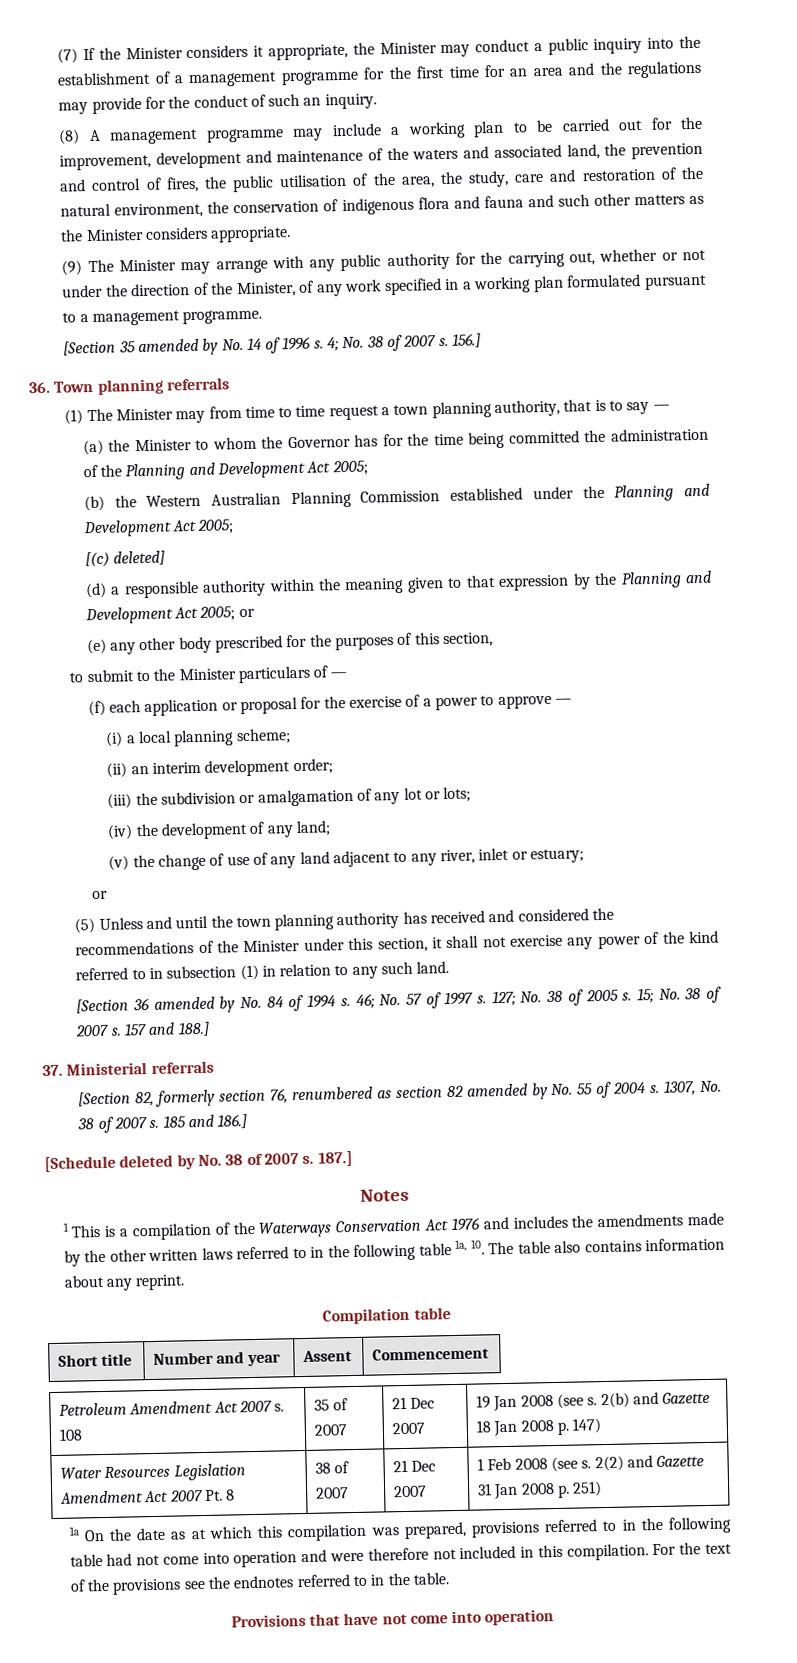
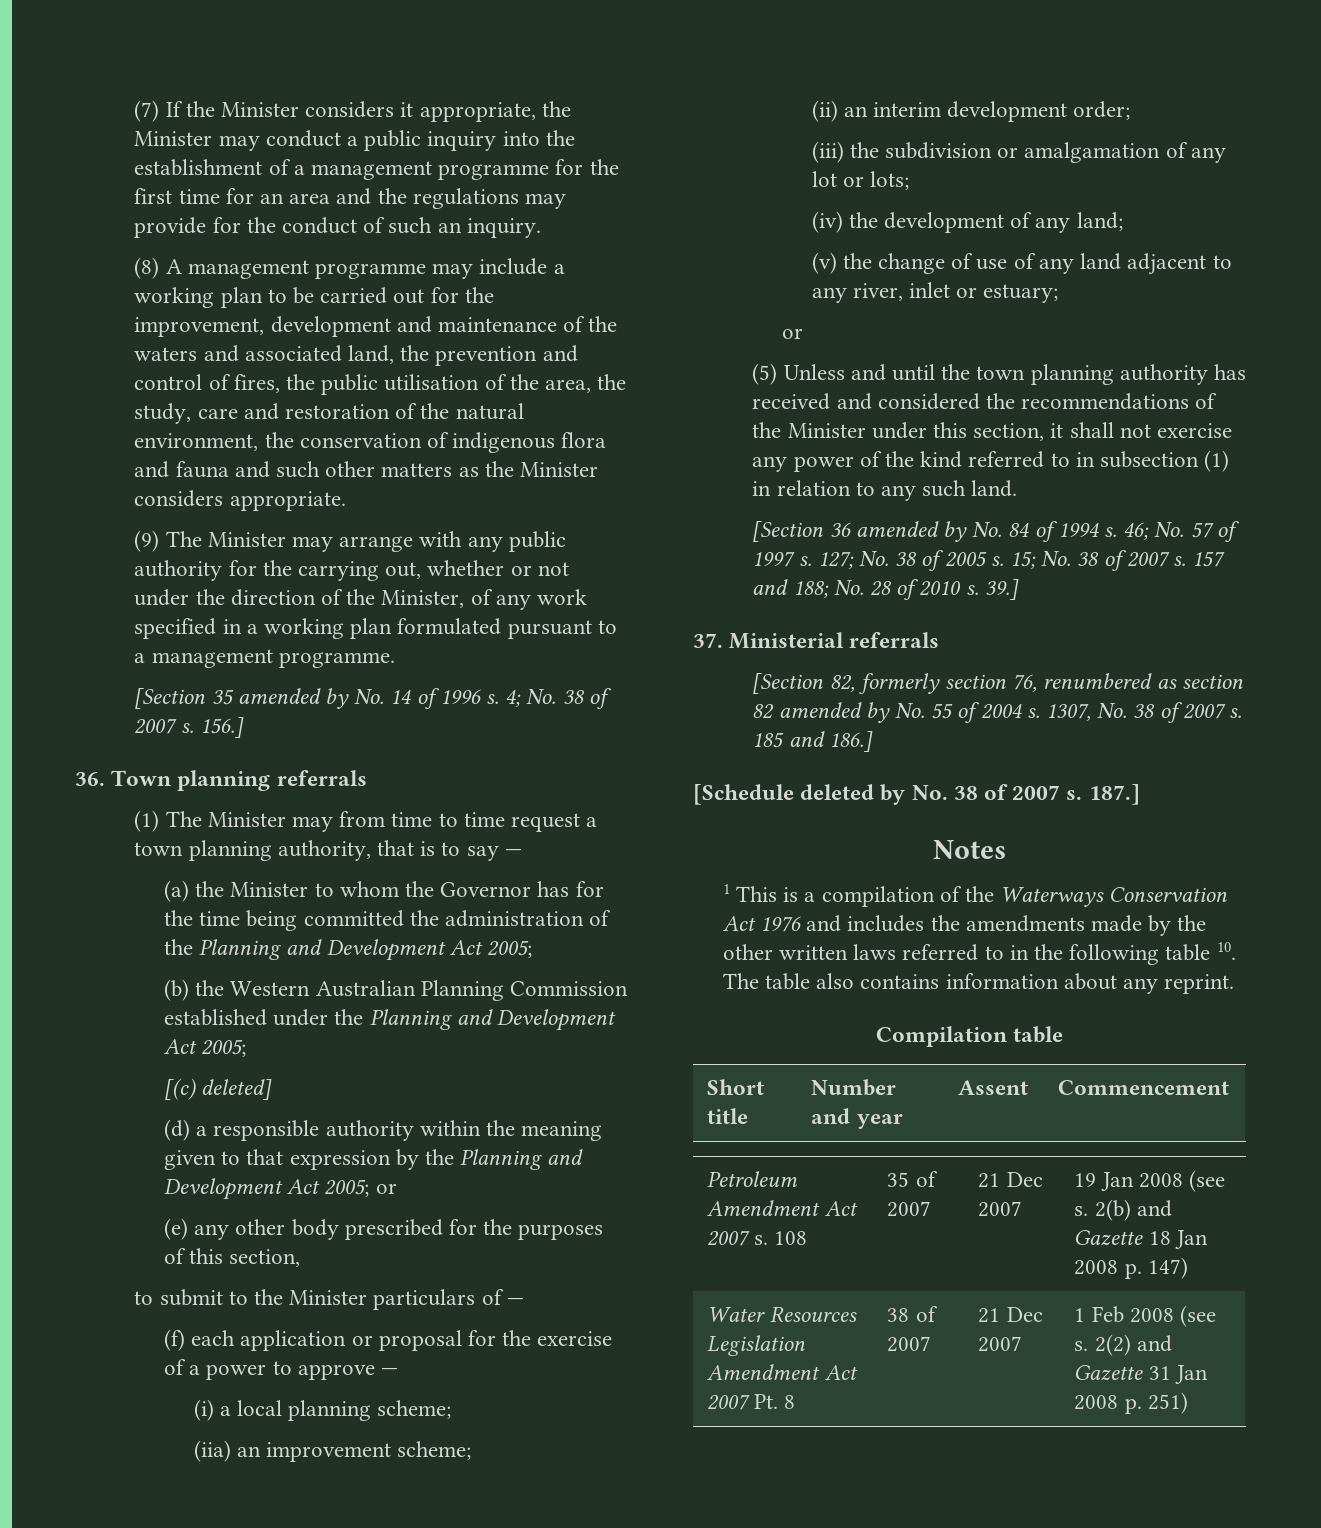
+ (iia) an improvement scheme;
- 157 and 188.]
+ 157 and 188; No. 28 of 2010 s. 39.]
- 1 This is a compilation of the Waterways Conservation Act 1976 and includes the amendments made by the other written laws referred to in the following table 1a, 10. The table also contains information about any reprint.
+ 1 This is a compilation of the Waterways Conservation Act 1976 and includes the amendments made by the other written laws referred to in the following table 10. The table also contains information about any reprint.
- 1a On the date as at which this compilation was prepared, provisions referred to in the following table had not come into operation and were therefore not included in this compilation. For the text of the provisions see the endnotes referred to in the table.
- Provisions that have not come into operation

